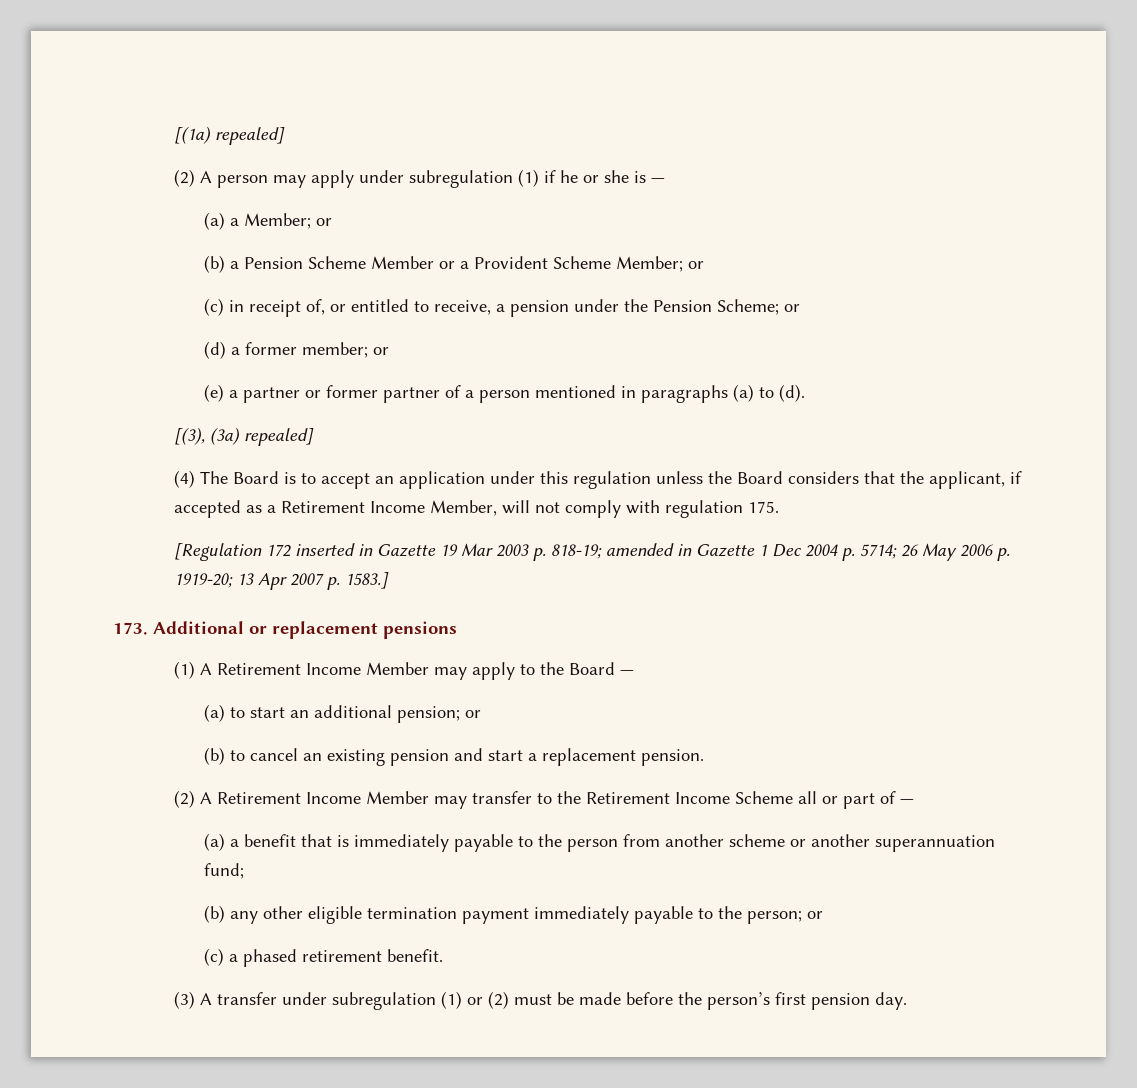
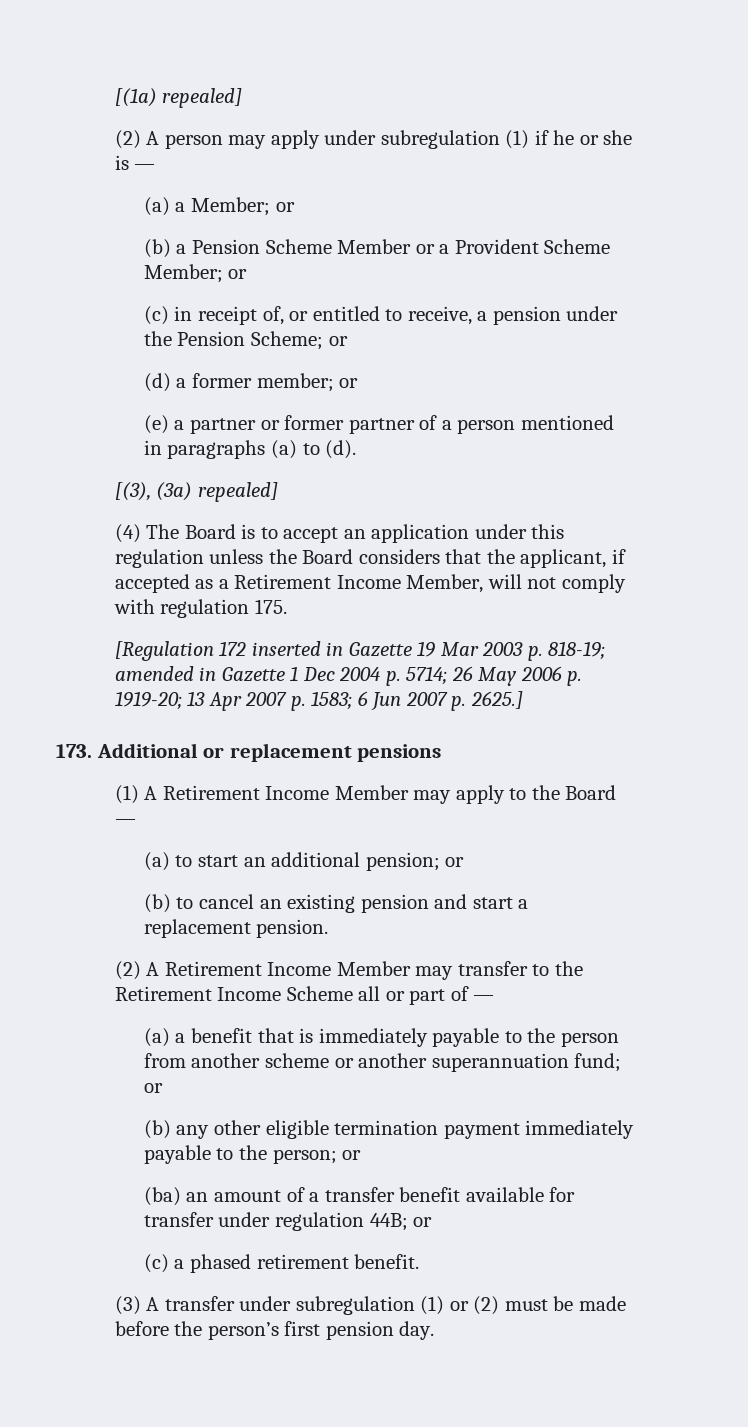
- [Regulation 172 inserted in Gazette 19 Mar 2003 p. 818-19; amended in Gazette 1 Dec 2004 p. 5714; 26 May 2006 p. 1919-20; 13 Apr 2007 p. 1583.]
+ [Regulation 172 inserted in Gazette 19 Mar 2003 p. 818-19; amended in Gazette 1 Dec 2004 p. 5714; 26 May 2006 p. 1919-20; 13 Apr 2007 p. 1583; 6 Jun 2007 p. 2625.]
- (a) a benefit that is immediately payable to the person from another scheme or another superannuation fund;
+ (a) a benefit that is immediately payable to the person from another scheme or another superannuation fund; or
+ (ba) an amount of a transfer benefit available for transfer under regulation 44B; or

